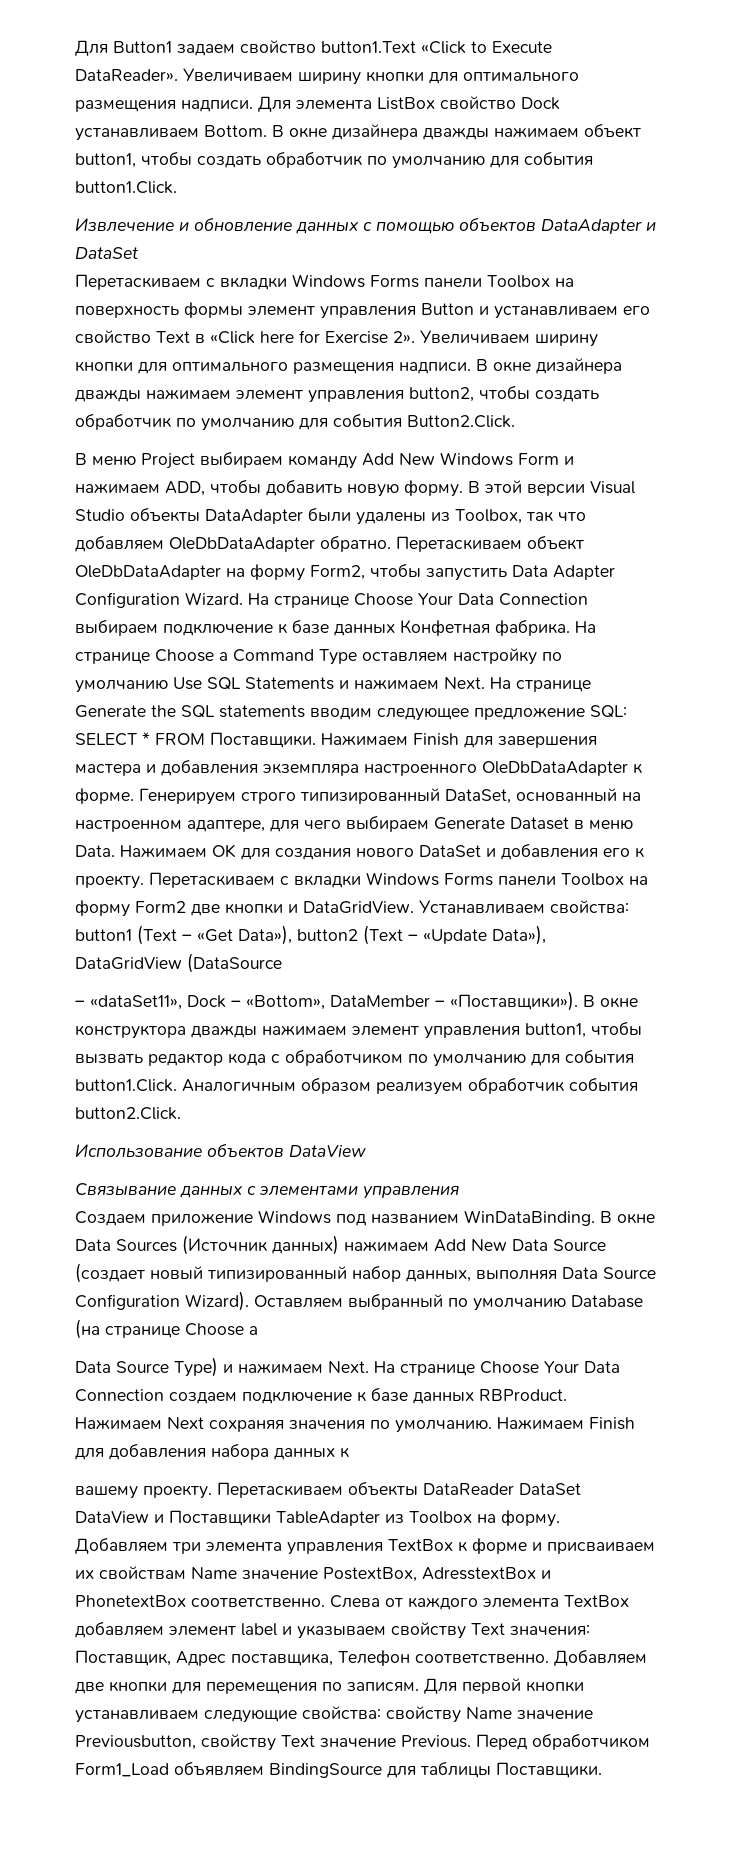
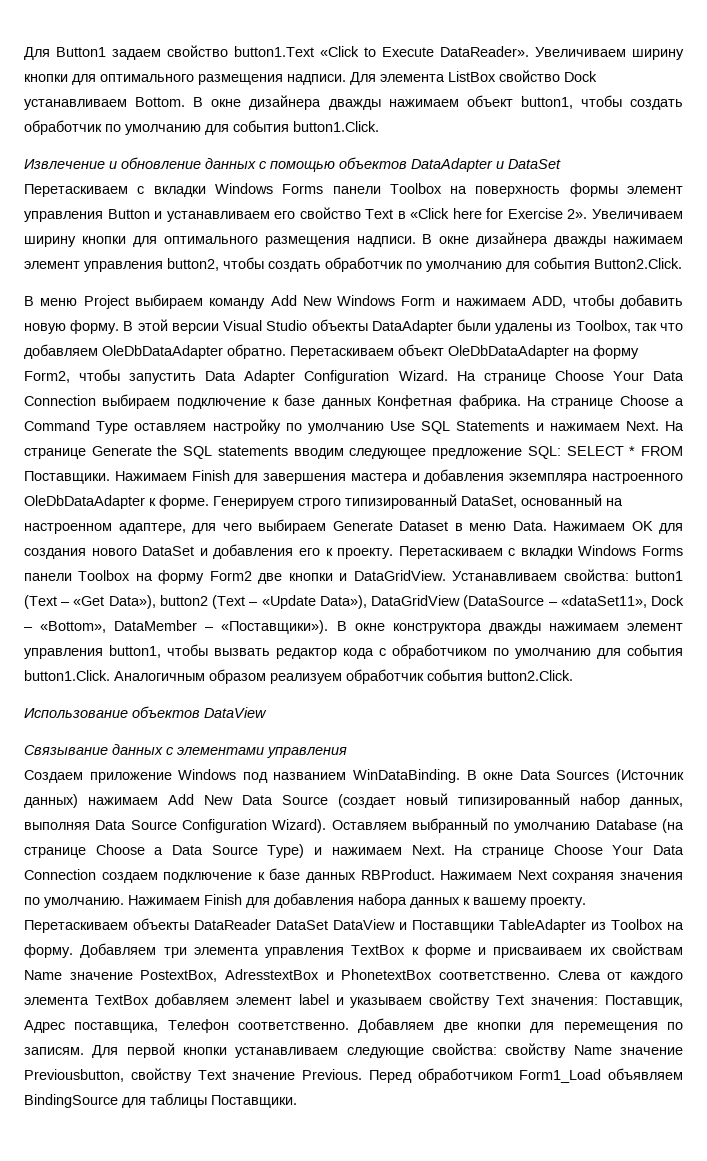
- Устанавливаем свойства: button1 (Text – «Get Data»), button2 (Text – «Update Data»), DataGridView (DataSource
- – «dataSet11», Dock – «Bottom», DataMember – «Поставщики»).
+ Устанавливаем свойства: button1 (Text – «Get Data»), button2 (Text – «Update Data»), DataGridView (DataSource – «dataSet11», Dock – «Bottom», DataMember – «Поставщики»).
- Оставляем выбранный по умолчанию Database (на странице Choose a
- Data Source Туре) и нажимаем Next.
+ Оставляем выбранный по умолчанию Database (на странице Choose a Data Source Туре) и нажимаем Next.
- Нажимаем Finish для добавления набора данных к
- вашему проекту.
+ Нажимаем Finish для добавления набора данных к вашему проекту.

